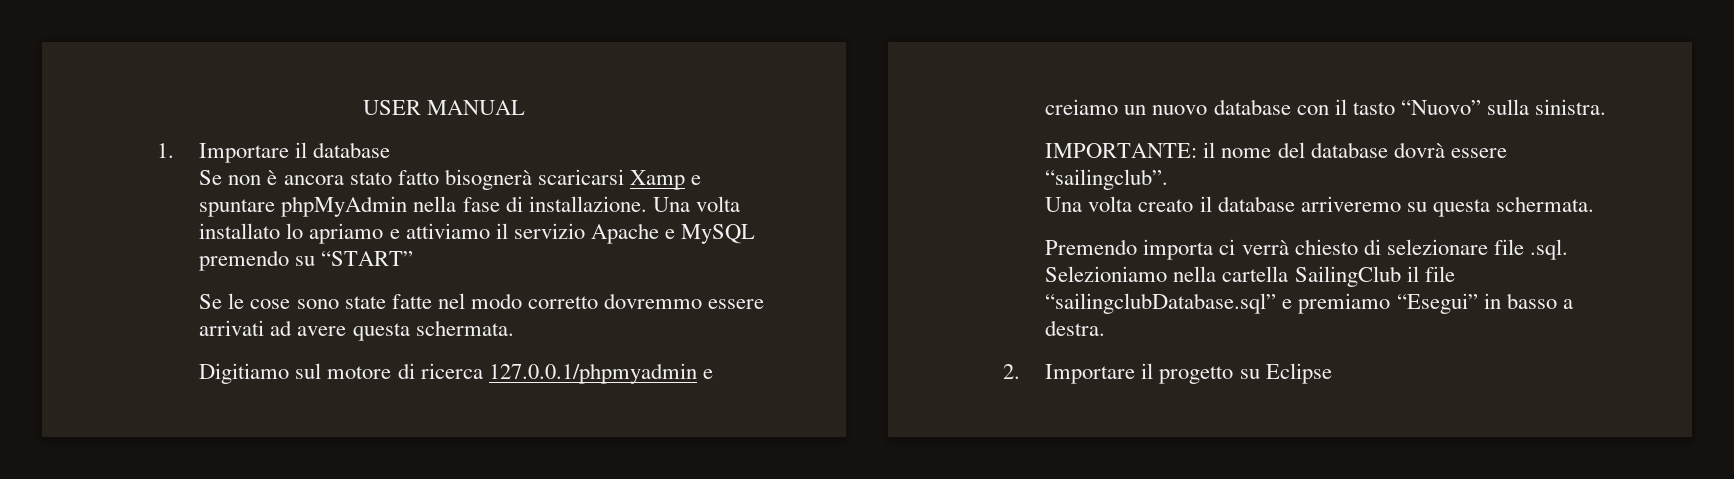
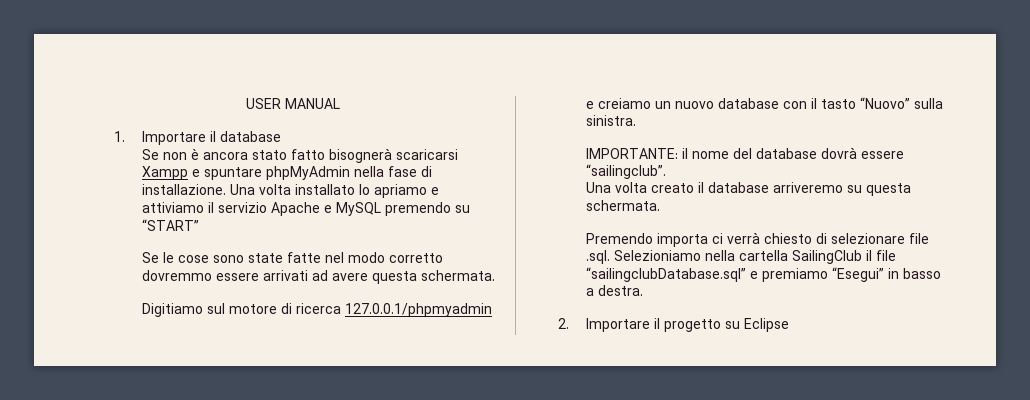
- Se non è ancora stato fatto bisognerà scaricarsi Xamp e spuntare phpMyAdmin nella fase di installazione.
+ Se non è ancora stato fatto bisognerà scaricarsi Xampp e spuntare phpMyAdmin nella fase di installazione.

